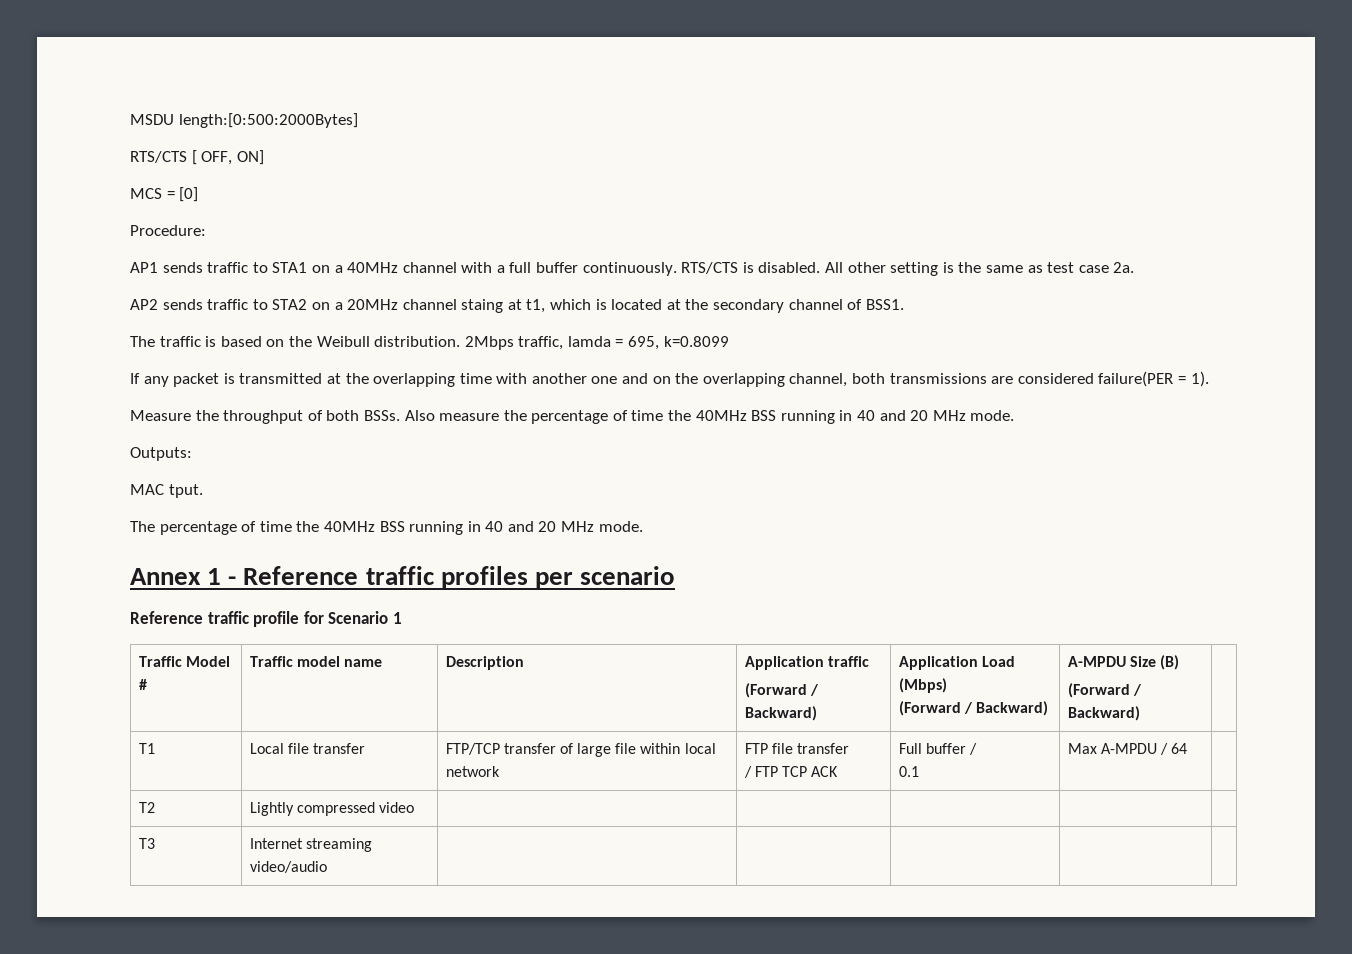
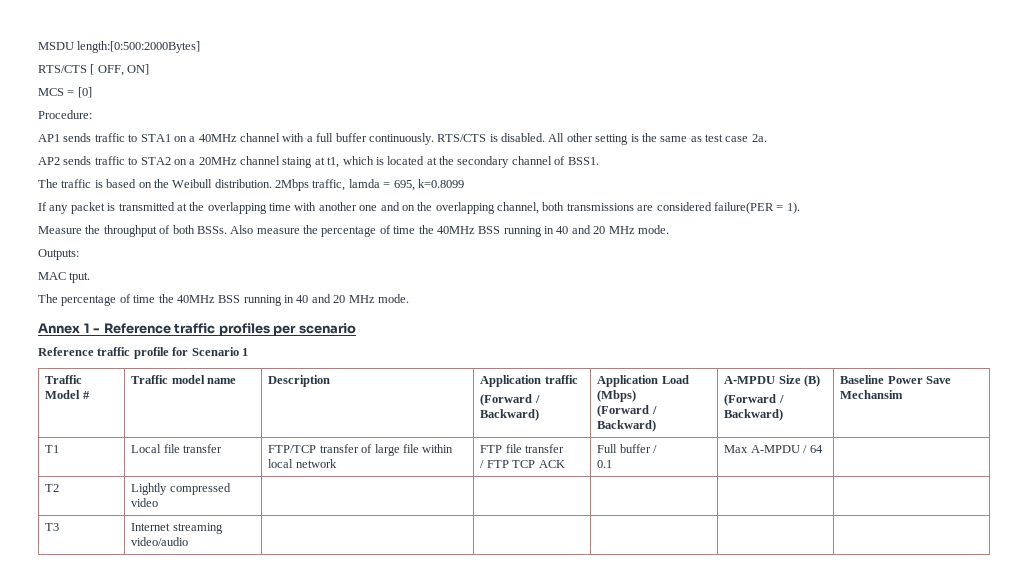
  Traffic Model # | Traffic model name | Description | Application traffic
  (Forward / Backward) | Application Load (Mbps)
  (Forward / Backward) | A-MPDU Size (B)
- (Forward / Backward) |
+ (Forward / Backward) | Baseline Power Save Mechansim

